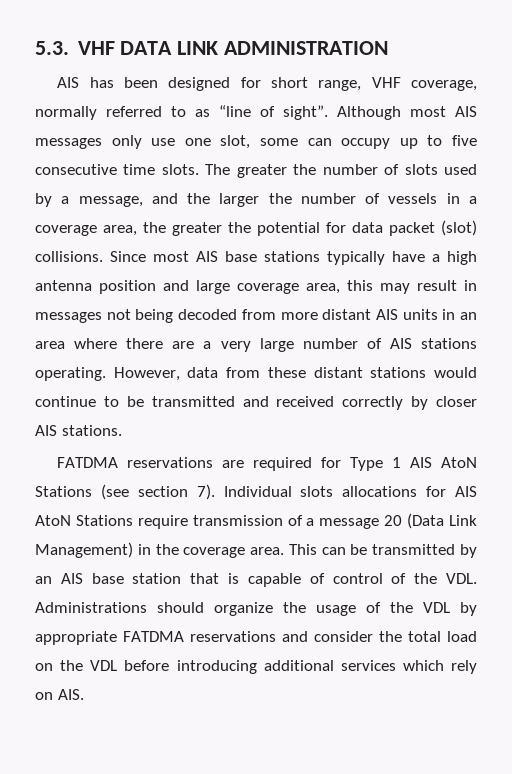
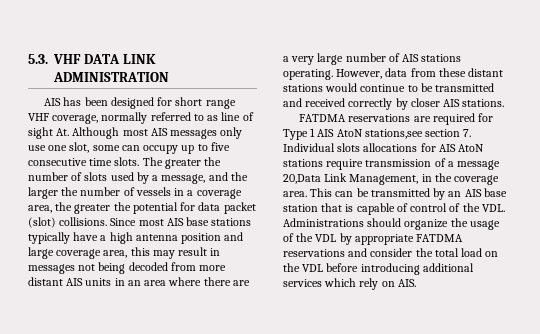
- AIS has been designed for short range, VHF coverage, normally referred to as “line of sight”. Although most AIS messages only use one slot, some can occupy up to five consecutive time slots.
+ AIS has been designed for short range VHF coverage, normally referred to as line of sight At. Although most AIS messages only use one slot, some can occupy up to five consecutive time slots.
- FATDMA reservations are required for Type 1 AIS AtoN Stations (see section 7). Individual slots allocations for AIS AtoN Stations require transmission of a message 20 (Data Link Management) in the coverage area.
+ FATDMA reservations are required for Type 1 AIS AtoN stations,see section 7. Individual slots allocations for AIS AtoN stations require transmission of a message 20,Data Link Management, in the coverage area.

